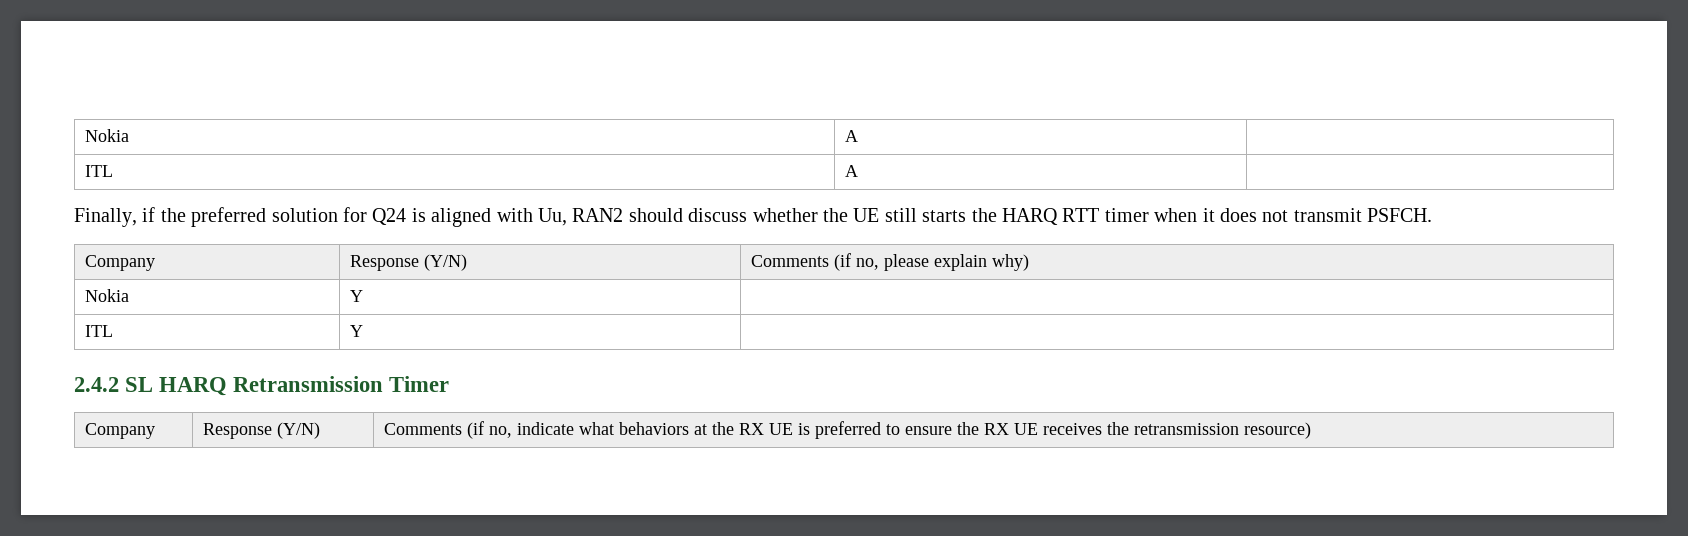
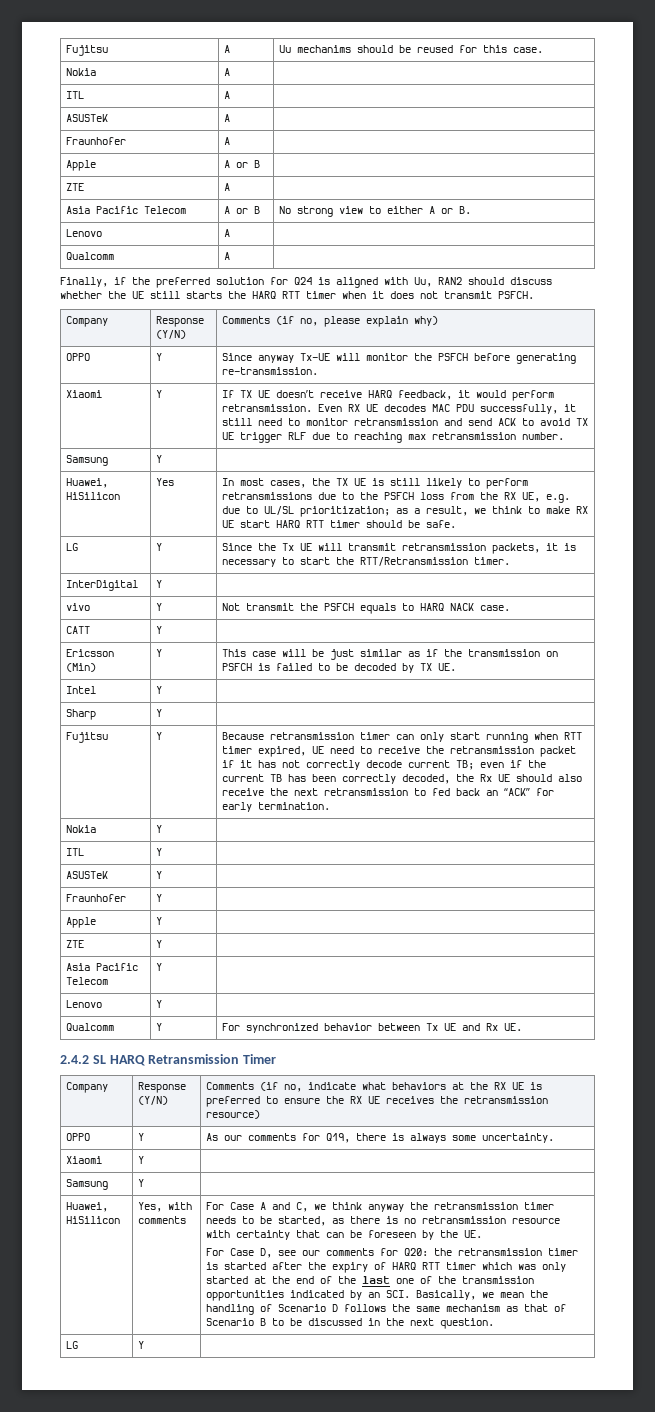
+ Fujitsu | A | Uu mechanims should be reused for this case.
  Nokia | A |
  ITL | A |
+ ASUSTeK | A |
+ Fraunhofer | A |
+ Apple | A or B |
+ ZTE | A |
+ Asia Pacific Telecom | A or B | No strong view to either A or B.
+ Lenovo | A |
+ Qualcomm | A |
+ OPPO | Y | Since anyway Tx-UE will monitor the PSFCH before generating re-transmission.
+ Xiaomi | Y | If TX UE doesn’t receive HARQ feedback, it would perform retransmission. Even RX UE decodes MAC PDU successfully, it still need to monitor retransmission and send ACK to avoid TX UE trigger RLF due to reaching max retransmission number.
+ Samsung | Y |
+ Huawei, HiSilicon | Yes | In most cases, the TX UE is still likely to perform retransmissions due to the PSFCH loss from the RX UE, e.g. due to UL/SL prioritization; as a result, we think to make RX UE start HARQ RTT timer should be safe.
+ LG | Y | Since the Tx UE will transmit retransmission packets, it is necessary to start the RTT/Retransmission timer.
+ InterDigital | Y |
+ vivo | Y | Not transmit the PSFCH equals to HARQ NACK case.
+ CATT | Y |
+ Ericsson (Min) | Y | This case will be just similar as if the transmission on PSFCH is failed to be decoded by TX UE.
+ Intel | Y |
+ Sharp | Y |
+ Fujitsu | Y | Because retransmission timer can only start running when RTT timer expired, UE need to receive the retransmission packet if it has not correctly decode current TB; even if the current TB has been correctly decoded, the Rx UE should also receive the next retransmission to fed back an “ACK” for early termination.
  Nokia | Y |
  ITL | Y |
+ ASUSTeK | Y |
+ Fraunhofer | Y |
+ Apple | Y |
+ ZTE | Y |
+ Asia Pacific Telecom | Y |
+ Lenovo | Y |
+ Qualcomm | Y | For synchronized behavior between Tx UE and Rx UE.
+ OPPO | Y | As our comments for Q19, there is always some uncertainty.
+ Xiaomi | Y |
+ Samsung | Y |
+ Huawei, HiSilicon | Yes, with comments | For Case A and C, we think anyway the retransmission timer needs to be started, as there is no retransmission resource with certainty that can be foreseen by the UE.
+ For Case D, see our comments for Q20: the retransmission timer is started after the expiry of HARQ RTT timer which was only started at the end of the last one of the transmission opportunities indicated by an SCI. Basically, we mean the handling of Scenario D follows the same mechanism as that of Scenario B to be discussed in the next question.
+ LG | Y |

